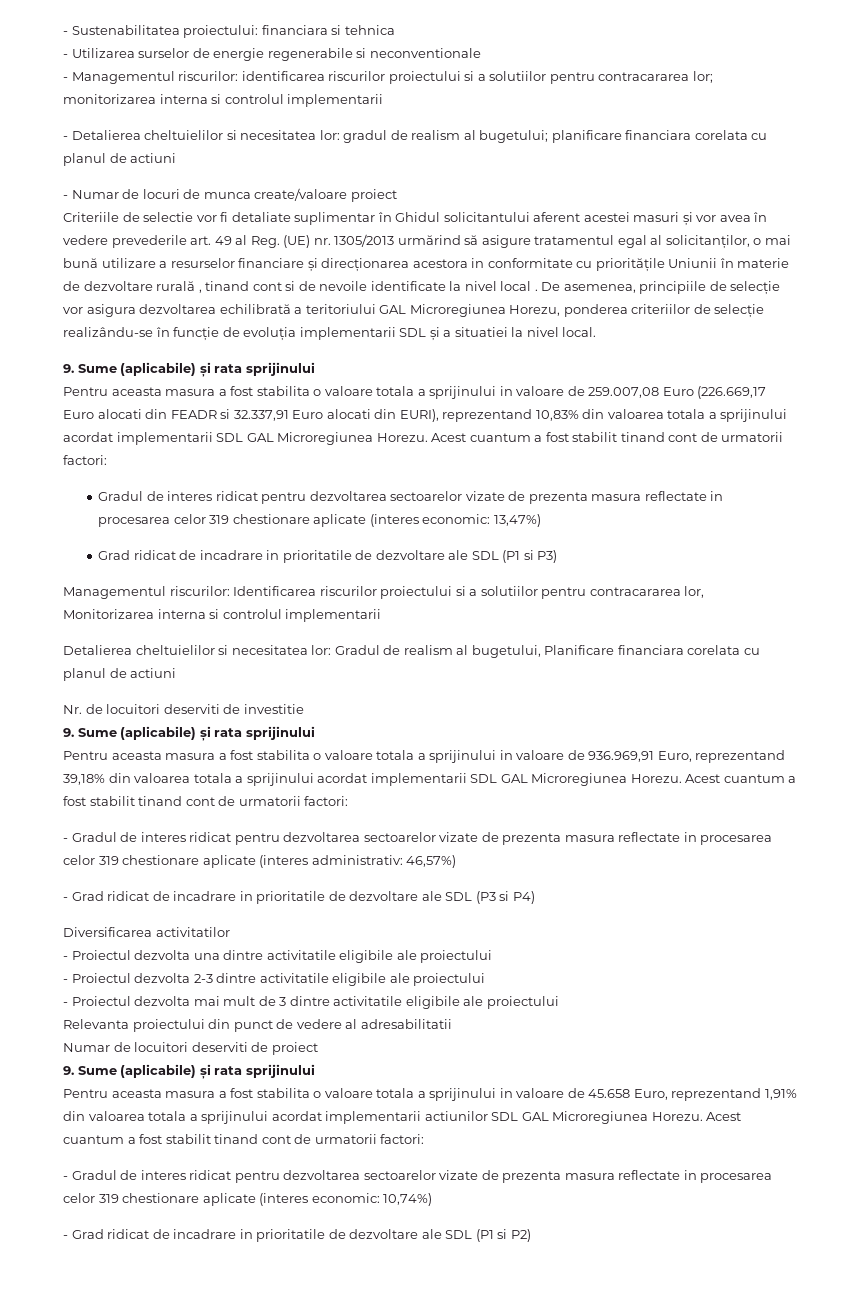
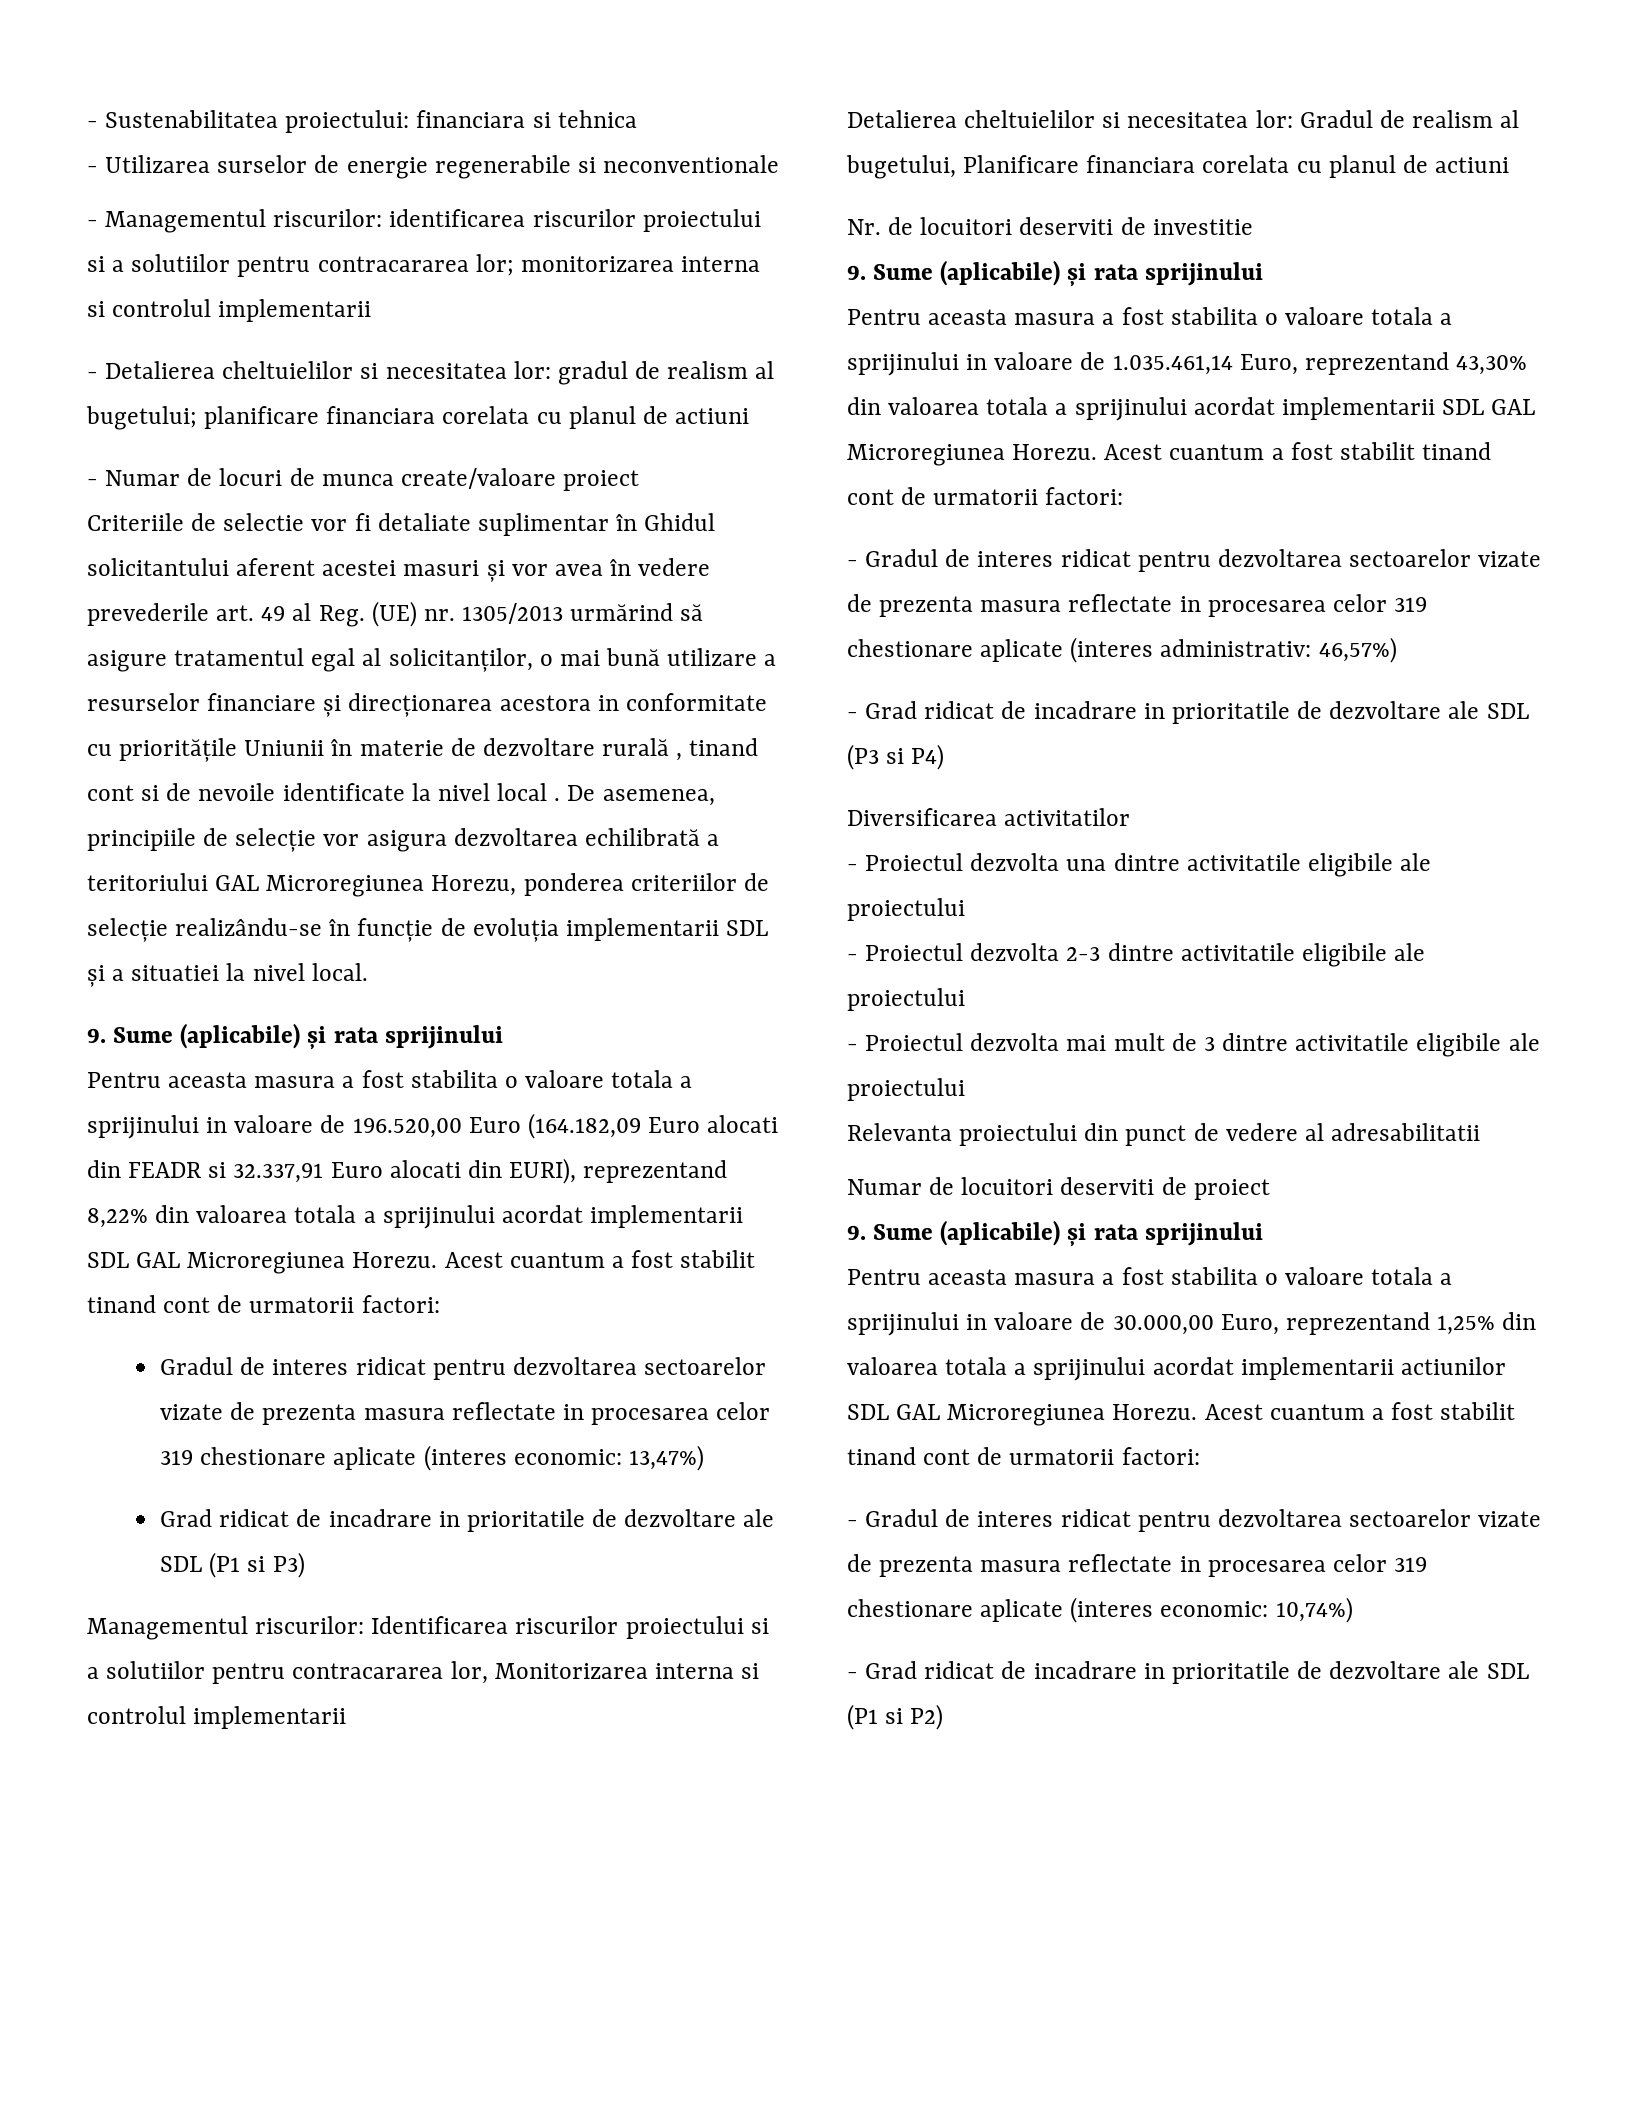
- Pentru aceasta masura a fost stabilita o valoare totala a sprijinului in valoare de 259.007,08 Euro (226.669,17 Euro alocati din FEADR si 32.337,91 Euro alocati din EURI), reprezentand 10,83% din valoarea totala a sprijinului acordat implementarii SDL GAL Microregiunea Horezu.
+ Pentru aceasta masura a fost stabilita o valoare totala a sprijinului in valoare de 196.520,00 Euro (164.182,09 Euro alocati din FEADR si 32.337,91 Euro alocati din EURI), reprezentand 8,22% din valoarea totala a sprijinului acordat implementarii SDL GAL Microregiunea Horezu.
- Pentru aceasta masura a fost stabilita o valoare totala a sprijinului in valoare de 936.969,91 Euro, reprezentand 39,18% din valoarea totala a sprijinului acordat implementarii SDL GAL Microregiunea Horezu.
+ Pentru aceasta masura a fost stabilita o valoare totala a sprijinului in valoare de 1.035.461,14 Euro, reprezentand 43,30% din valoarea totala a sprijinului acordat implementarii SDL GAL Microregiunea Horezu.
- Pentru aceasta masura a fost stabilita o valoare totala a sprijinului in valoare de 45.658 Euro, reprezentand 1,91% din valoarea totala a sprijinului acordat implementarii actiunilor SDL GAL Microregiunea Horezu.
+ Pentru aceasta masura a fost stabilita o valoare totala a sprijinului in valoare de 30.000,00 Euro, reprezentand 1,25% din valoarea totala a sprijinului acordat implementarii actiunilor SDL GAL Microregiunea Horezu.

